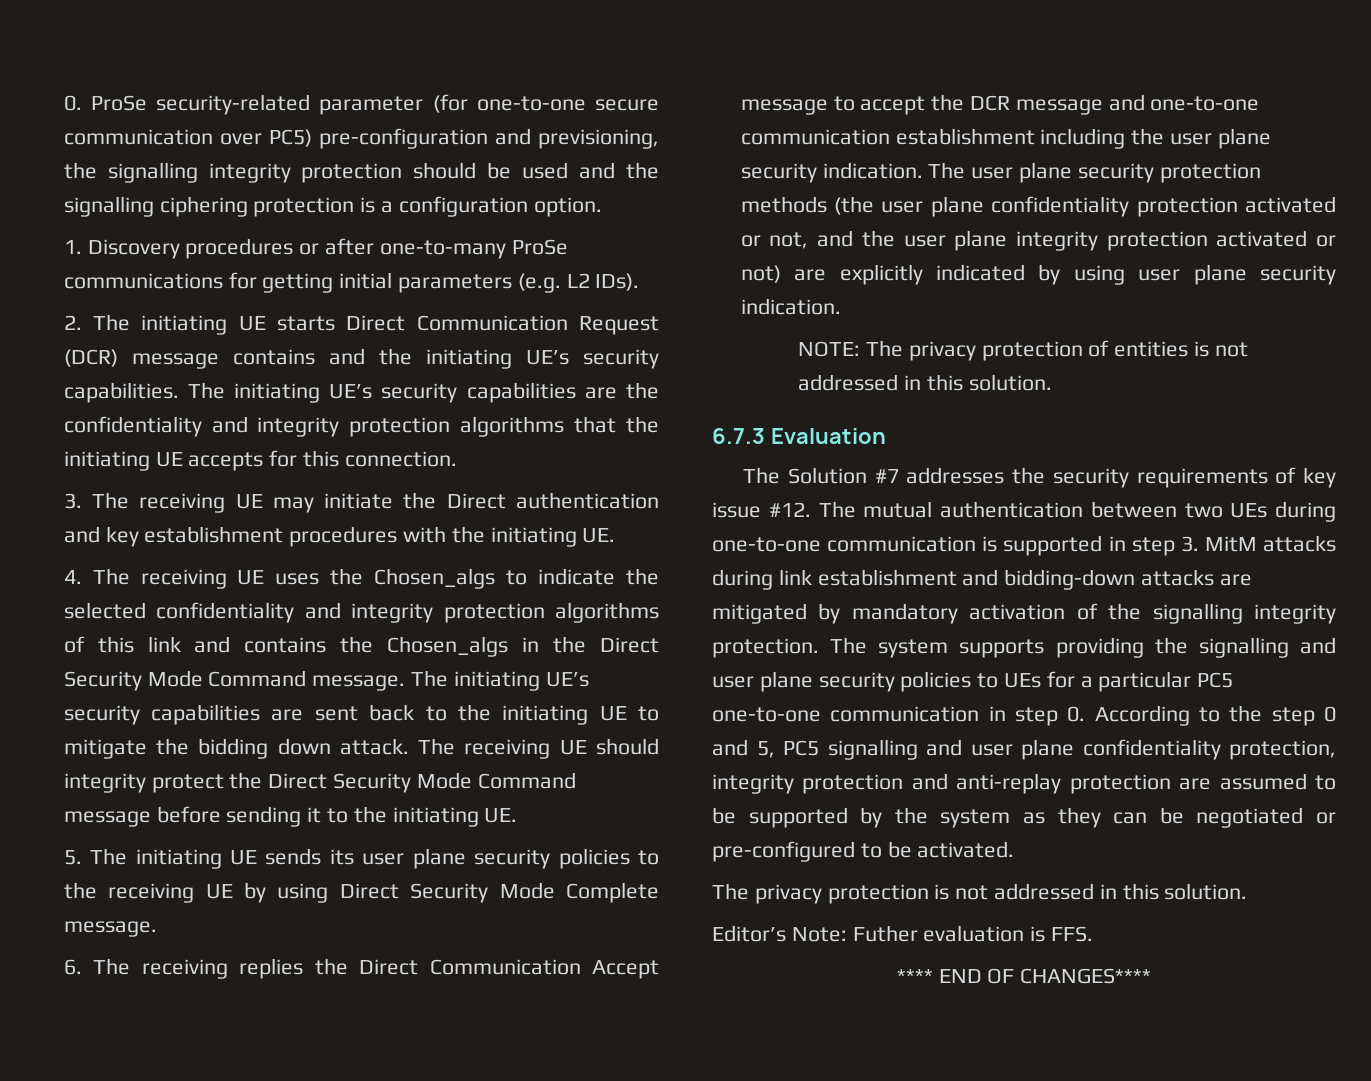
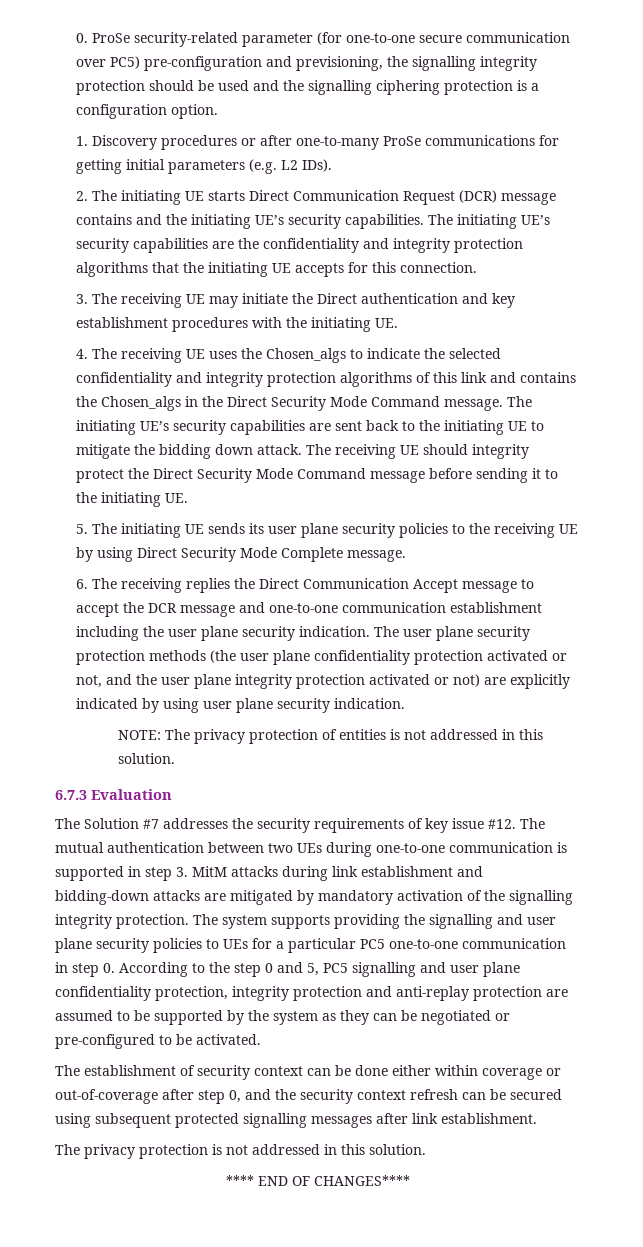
+ The establishment of security context can be done either within coverage or out-of-coverage after step 0, and the security context refresh can be secured using subsequent protected signalling messages after link establishment.
- Editor’s Note: Futher evaluation is FFS.

